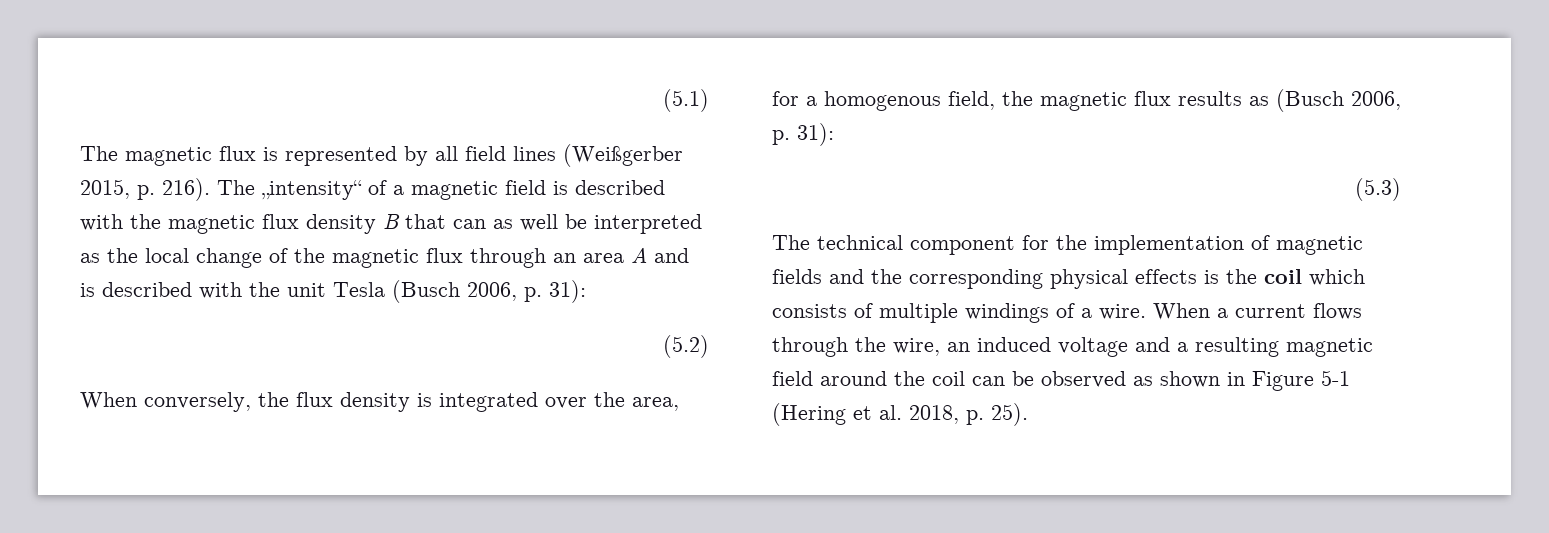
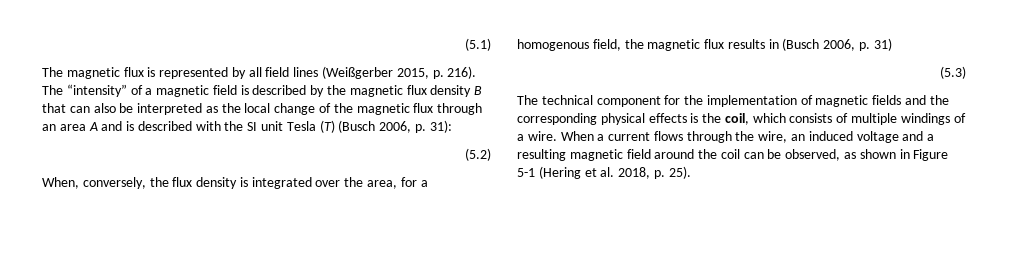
- The „intensity“ of a magnetic field is described with the magnetic flux density B that can as well be interpreted as the local change of the magnetic flux through an area A and is described with the unit Tesla (Busch 2006, p. 31):
+ The “intensity” of a magnetic field is described by the magnetic flux density B that can also be interpreted as the local change of the magnetic flux through an area A and is described with the SI unit Tesla (T) (Busch 2006, p. 31):
- When conversely, the flux density is integrated over the area, for a homogenous field, the magnetic flux results as (Busch 2006, p. 31):
+ When, conversely, the flux density is integrated over the area, for a homogenous field, the magnetic flux results in (Busch 2006, p. 31)
- The technical component for the implementation of magnetic fields and the corresponding physical effects is the coil which consists of multiple windings of a wire.
+ The technical component for the implementation of magnetic fields and the corresponding physical effects is the coil, which consists of multiple windings of a wire.
- When a current flows through the wire, an induced voltage and a resulting magnetic field around the coil can be observed as shown in Figure 5-1 (Hering et al. 2018, p. 25).
+ When a current flows through the wire, an induced voltage and a resulting magnetic field around the coil can be observed, as shown in Figure 5-1 (Hering et al. 2018, p. 25).

